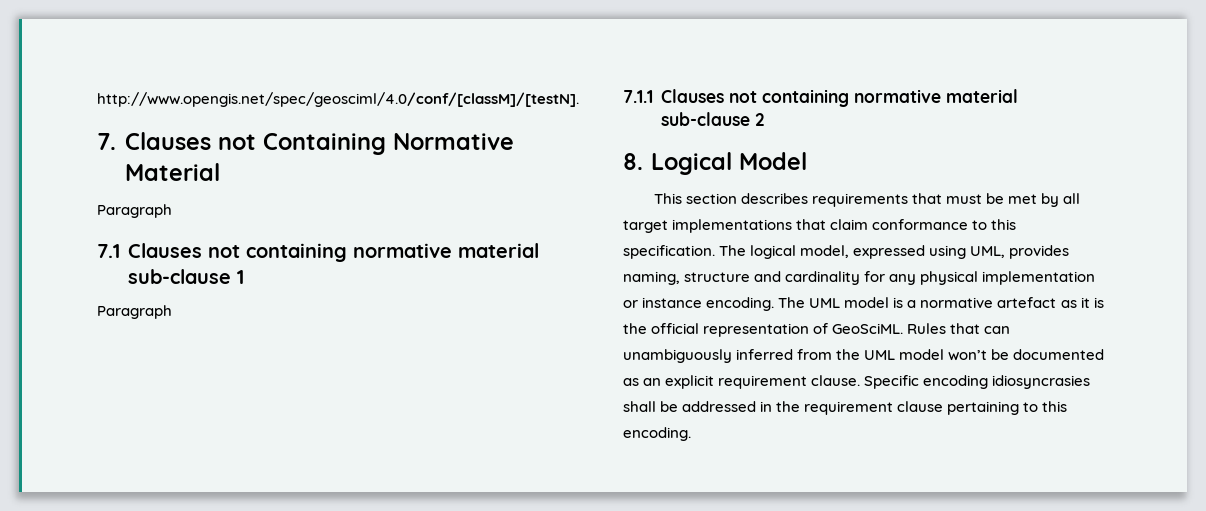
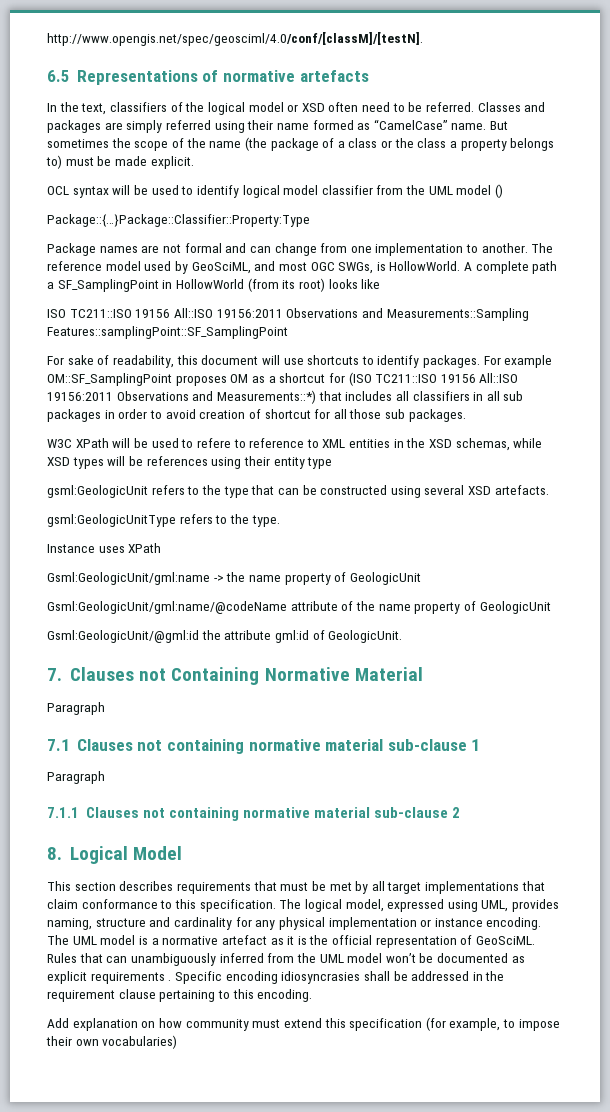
+ 6.5 Representations of normative artefacts
+ In the text, classifiers of the logical model or XSD often need to be referred. Classes and packages are simply referred using their name formed as “CamelCase” name. But sometimes the scope of the name (the package of a class or the class a property belongs to) must be made explicit.
+ OCL syntax will be used to identify logical model classifier from the UML model ()
+ Package::{…}Package::Classifier::Property:Type
+ Package names are not formal and can change from one implementation to another. The reference model used by GeoSciML, and most OGC SWGs, is HollowWorld. A complete path a SF_SamplingPoint in HollowWorld (from its root) looks like
+ ISO TC211::ISO 19156 All::ISO 19156:2011 Observations and Measurements::Sampling Features::samplingPoint::SF_SamplingPoint
+ For sake of readability, this document will use shortcuts to identify packages. For example OM::SF_SamplingPoint proposes OM as a shortcut for (ISO TC211::ISO 19156 All::ISO 19156:2011 Observations and Measurements::*) that includes all classifiers in all sub packages in order to avoid creation of shortcut for all those sub packages.
+ W3C XPath will be used to refere to reference to XML entities in the XSD schemas, while XSD types will be references using their entity type
+ gsml:GeologicUnit refers to the type that can be constructed using several XSD artefacts.
+ gsml:GeologicUnitType refers to the type.
+ Instance uses XPath
+ Gsml:GeologicUnit/gml:name -> the name property of GeologicUnit
+ Gsml:GeologicUnit/gml:name/@codeName attribute of the name property of GeologicUnit
+ Gsml:GeologicUnit/@gml:id the attribute gml:id of GeologicUnit.
- Rules that can unambiguously inferred from the UML model won’t be documented as an explicit requirement clause.
+ Rules that can unambiguously inferred from the UML model won’t be documented as explicit requirements .
+ Add explanation on how community must extend this specification (for example, to impose their own vocabularies)

